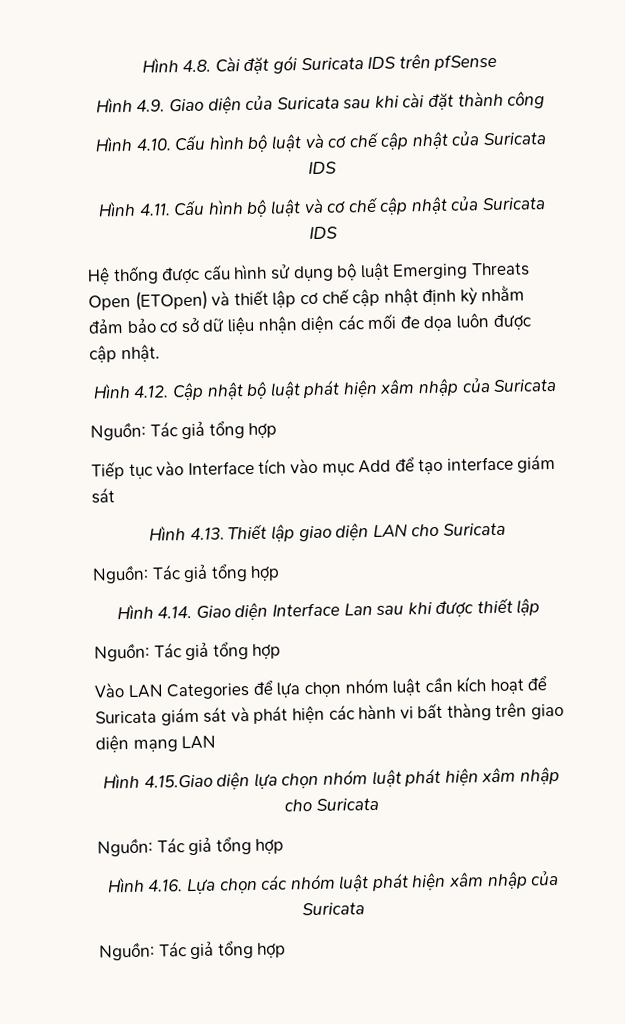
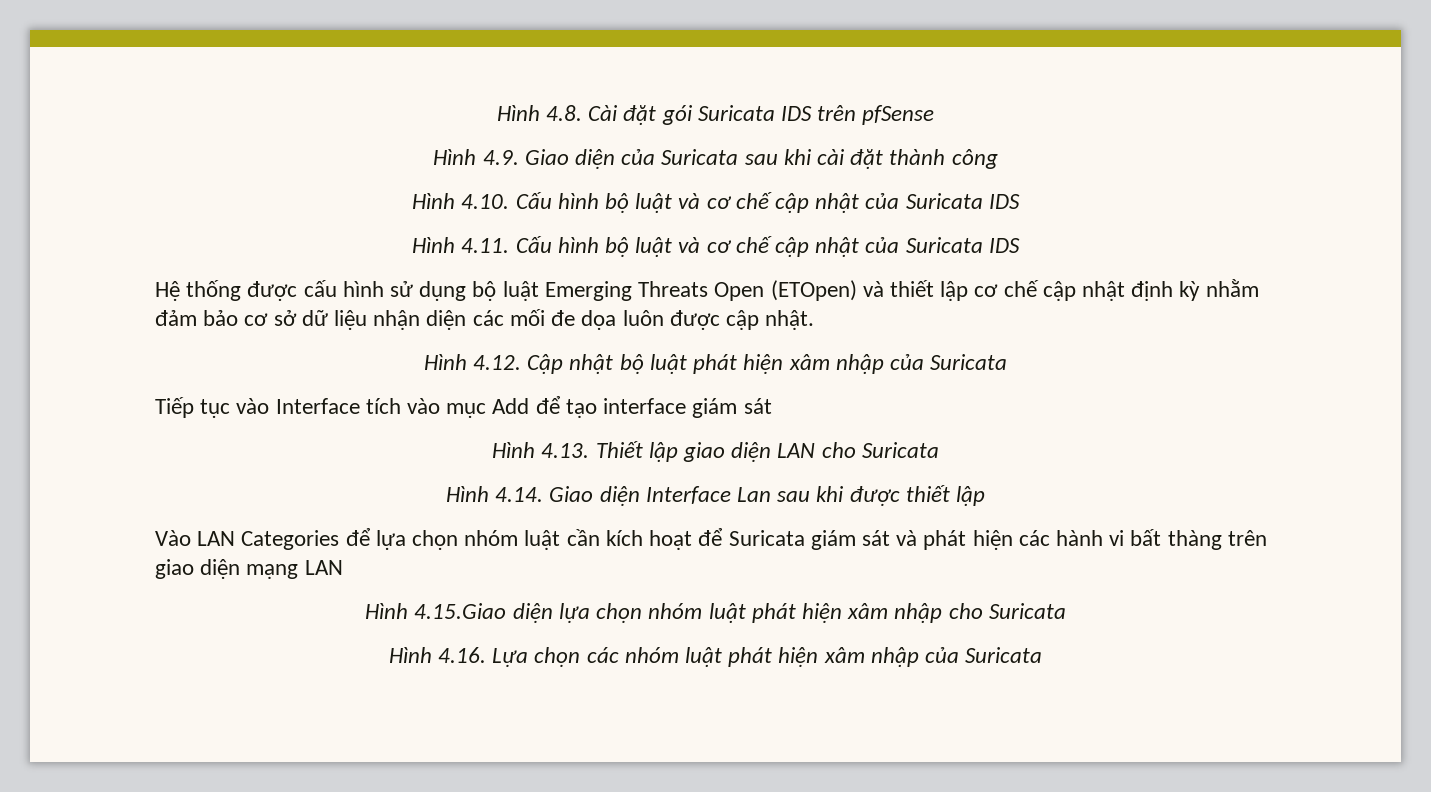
  Hình 4.12. Cập nhật bộ luật phát hiện xâm nhập của Suricata
- Nguồn: Tác giả tổng hợp
  Hình 4.13. Thiết lập giao diện LAN cho Suricata
- Nguồn: Tác giả tổng hợp
  Hình 4.14. Giao diện Interface Lan sau khi được thiết lập
- Nguồn: Tác giả tổng hợp
  Hình 4.15.Giao diện lựa chọn nhóm luật phát hiện xâm nhập cho Suricata
- Nguồn: Tác giả tổng hợp
  Hình 4.16. Lựa chọn các nhóm luật phát hiện xâm nhập của Suricata
- Nguồn: Tác giả tổng hợp

